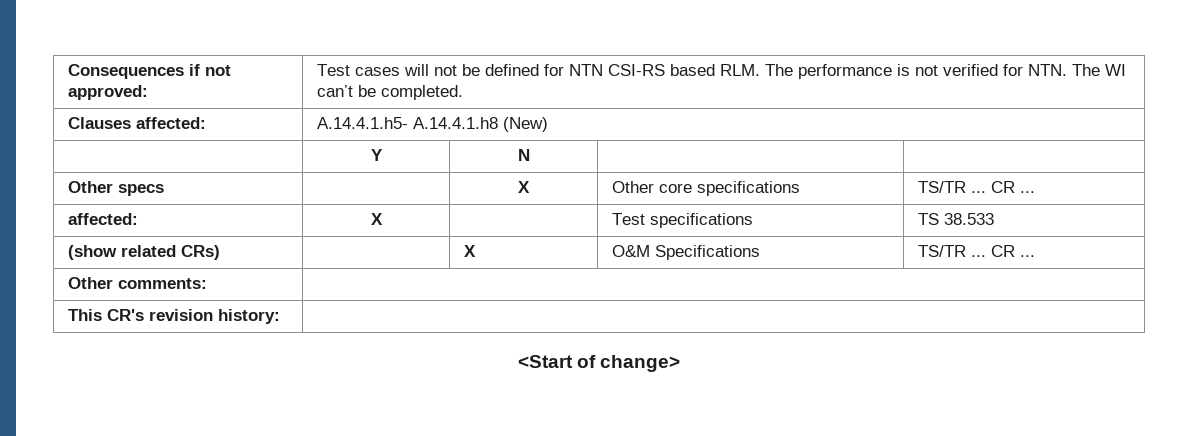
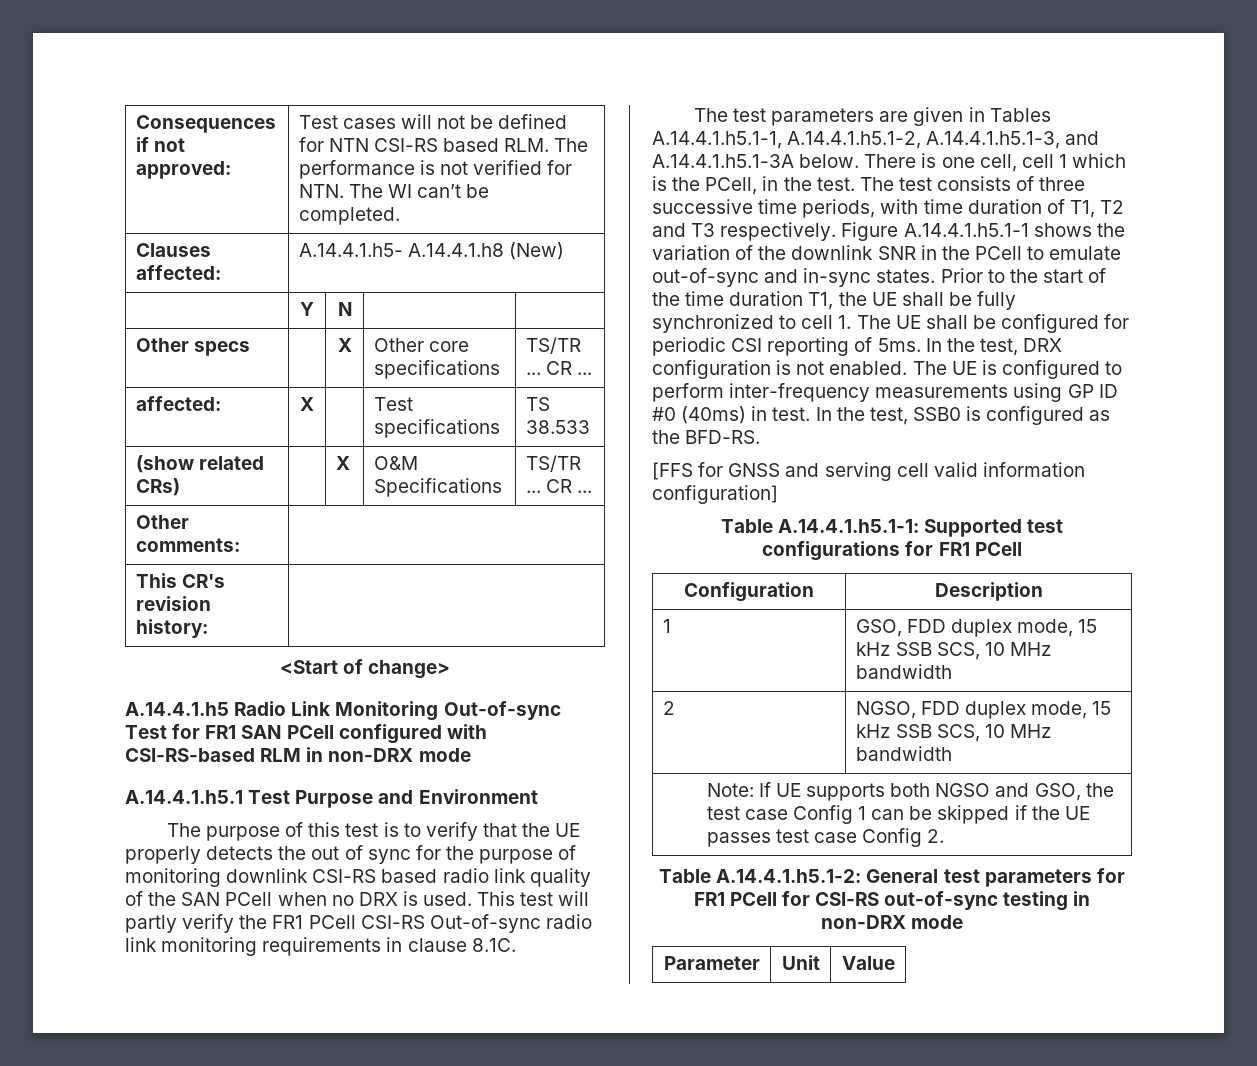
+ A.14.4.1.h5 Radio Link Monitoring Out-of-sync Test for FR1 SAN PCell configured with CSI-RS-based RLM in non-DRX mode
+ A.14.4.1.h5.1 Test Purpose and Environment
+ The purpose of this test is to verify that the UE properly detects the out of sync for the purpose of monitoring downlink CSI-RS based radio link quality of the SAN PCell when no DRX is used. This test will partly verify the FR1 PCell CSI-RS Out-of-sync radio link monitoring requirements in clause 8.1C.
+ The test parameters are given in Tables A.14.4.1.h5.1-1, A.14.4.1.h5.1-2, A.14.4.1.h5.1-3, and A.14.4.1.h5.1-3A below. There is one cell, cell 1 which is the PCell, in the test. The test consists of three successive time periods, with time duration of T1, T2 and T3 respectively. Figure A.14.4.1.h5.1-1 shows the variation of the downlink SNR in the PCell to emulate out-of-sync and in-sync states. Prior to the start of the time duration T1, the UE shall be fully synchronized to cell 1. The UE shall be configured for periodic CSI reporting of 5ms. In the test, DRX configuration is not enabled. The UE is configured to perform inter-frequency measurements using GP ID #0 (40ms) in test. In the test, SSB0 is configured as the BFD-RS.
+ [FFS for GNSS and serving cell valid information configuration]
+ Table A.14.4.1.h5.1-1: Supported test configurations for FR1 PCell
+ Configuration | Description
+ 1 | GSO, FDD duplex mode, 15 kHz SSB SCS, 10 MHz bandwidth
+ 2 | NGSO, FDD duplex mode, 15 kHz SSB SCS, 10 MHz bandwidth
+ Note: If UE supports both NGSO and GSO, the test case Config 1 can be skipped if the UE passes test case Config 2.
+ Table A.14.4.1.h5.1-2: General test parameters for FR1 PCell for CSI-RS out-of-sync testing in non-DRX mode
+ Parameter | Unit | Value

